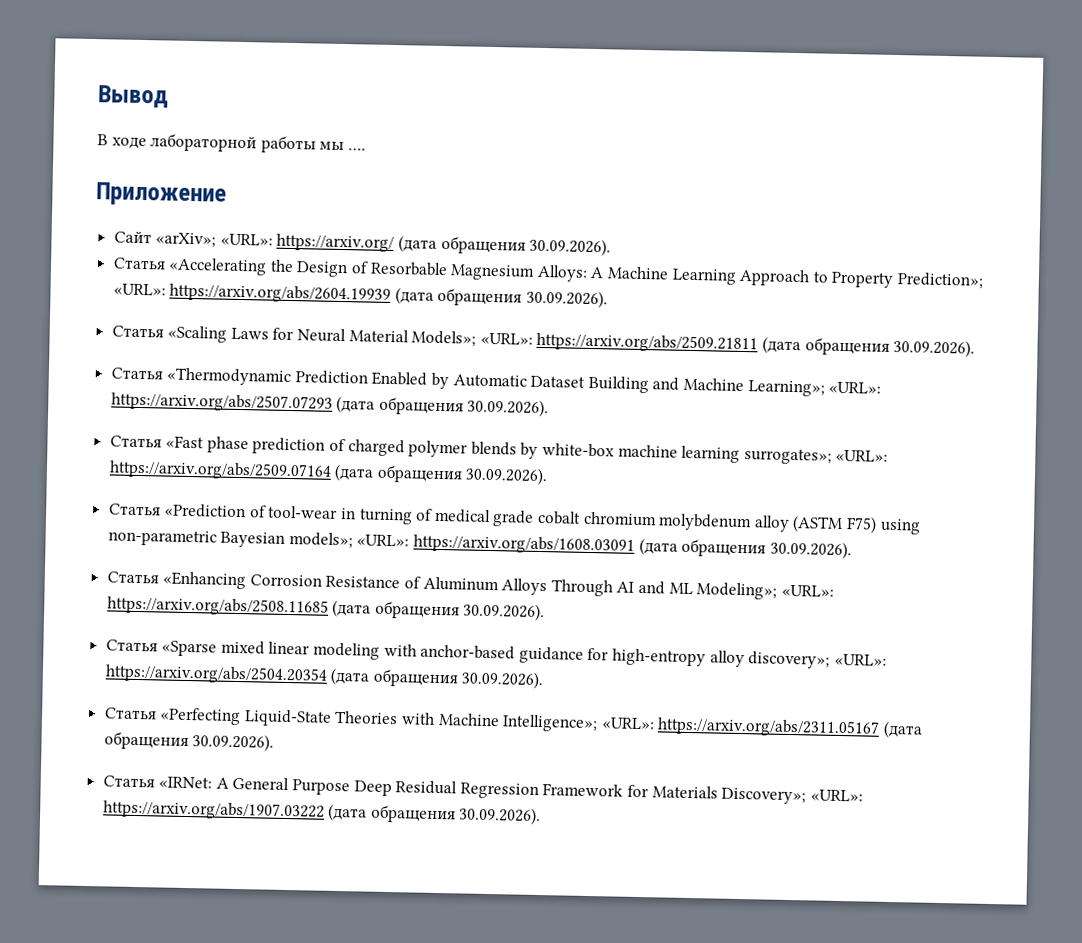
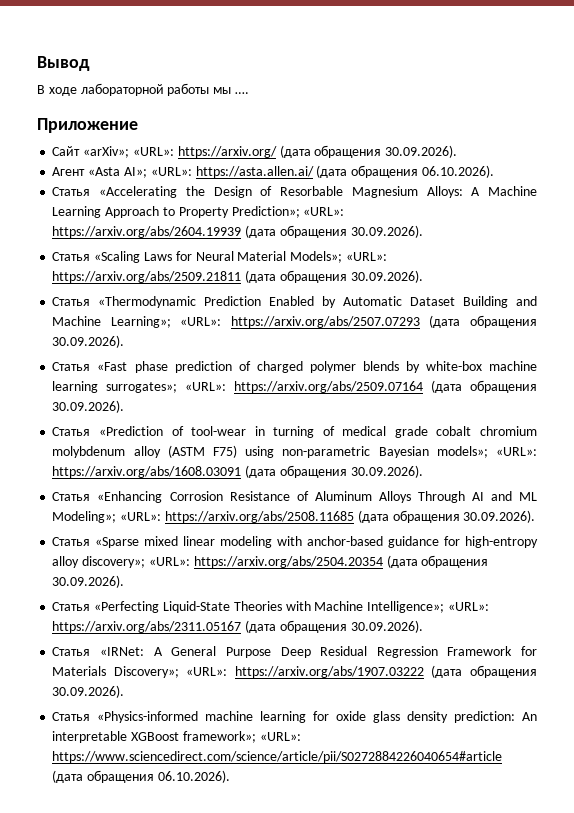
+ Агент «Asta AI»; «URL»: https://asta.allen.ai/ (дата обращения 06.10.2026).
+ Статья «Physics-informed machine learning for oxide glass density prediction: An interpretable XGBoost framework»; «URL»: https://www.sciencedirect.com/science/article/pii/S0272884226040654#article (дата обращения 06.10.2026).

